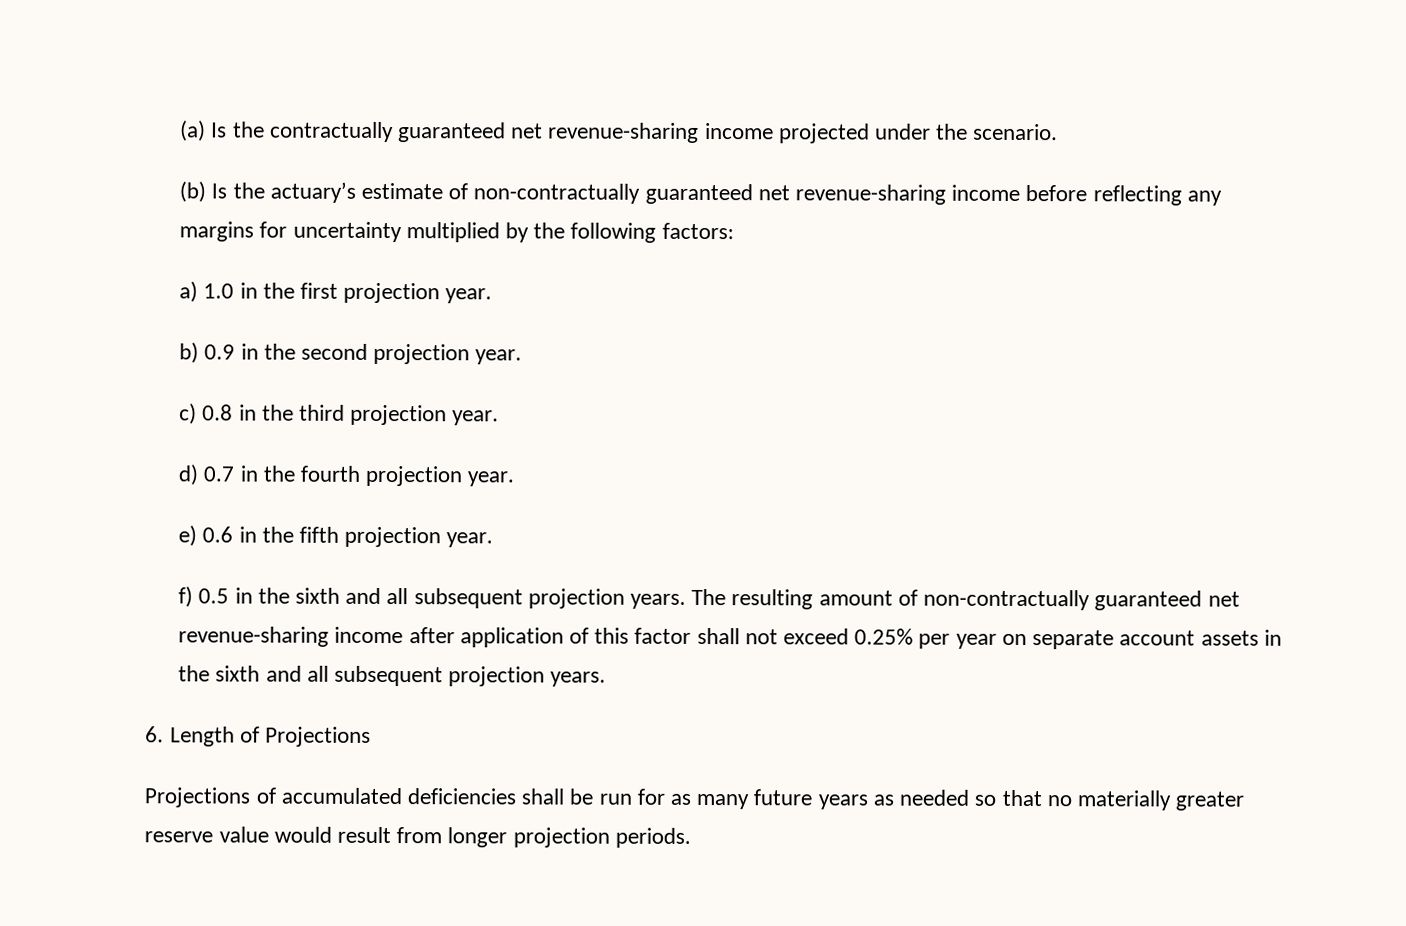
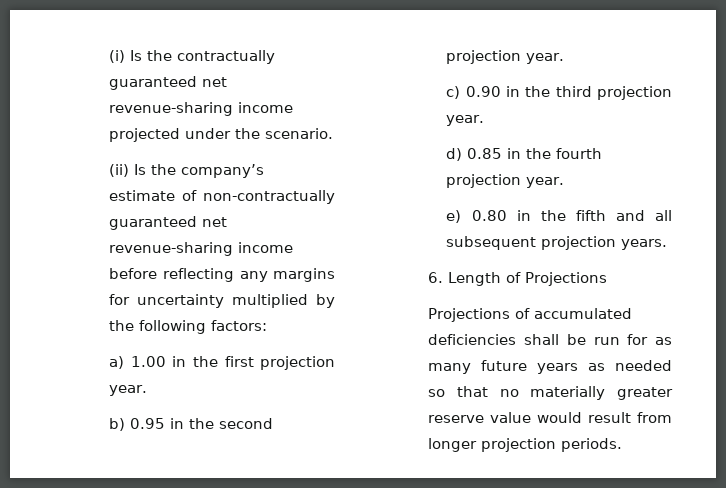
- (a) Is the contractually guaranteed net revenue-sharing income projected under the scenario.
+ (i) Is the contractually guaranteed net revenue-sharing income projected under the scenario.
- (b) Is the actuary’s estimate of non-contractually guaranteed net revenue-sharing income before reflecting any margins for uncertainty multiplied by the following factors:
+ (ii) Is the company’s estimate of non-contractually guaranteed net revenue-sharing income before reflecting any margins for uncertainty multiplied by the following factors:
- a) 1.0 in the first projection year.
+ a) 1.00 in the first projection year.
- b) 0.9 in the second projection year.
+ b) 0.95 in the second projection year.
- c) 0.8 in the third projection year.
+ c) 0.90 in the third projection year.
- d) 0.7 in the fourth projection year.
+ d) 0.85 in the fourth projection year.
- e) 0.6 in the fifth projection year.
- f) 0.5 in the sixth and all subsequent projection years. The resulting amount of non-contractually guaranteed net revenue-sharing income after application of this factor shall not exceed 0.25% per year on separate account assets in the sixth and all subsequent projection years.
+ e) 0.80 in the fifth and all subsequent projection years.

